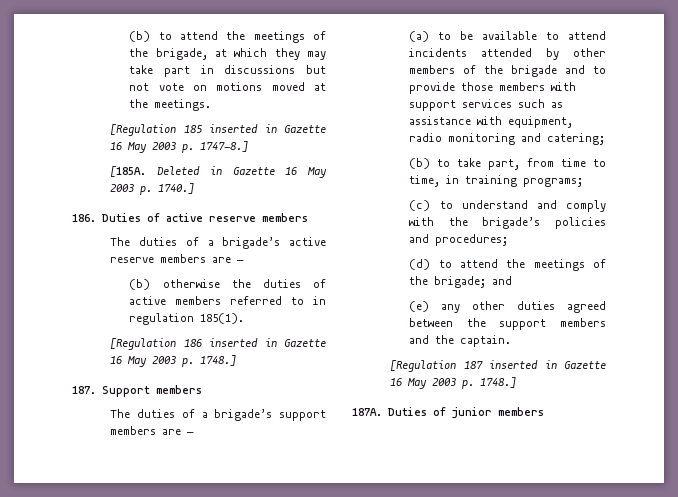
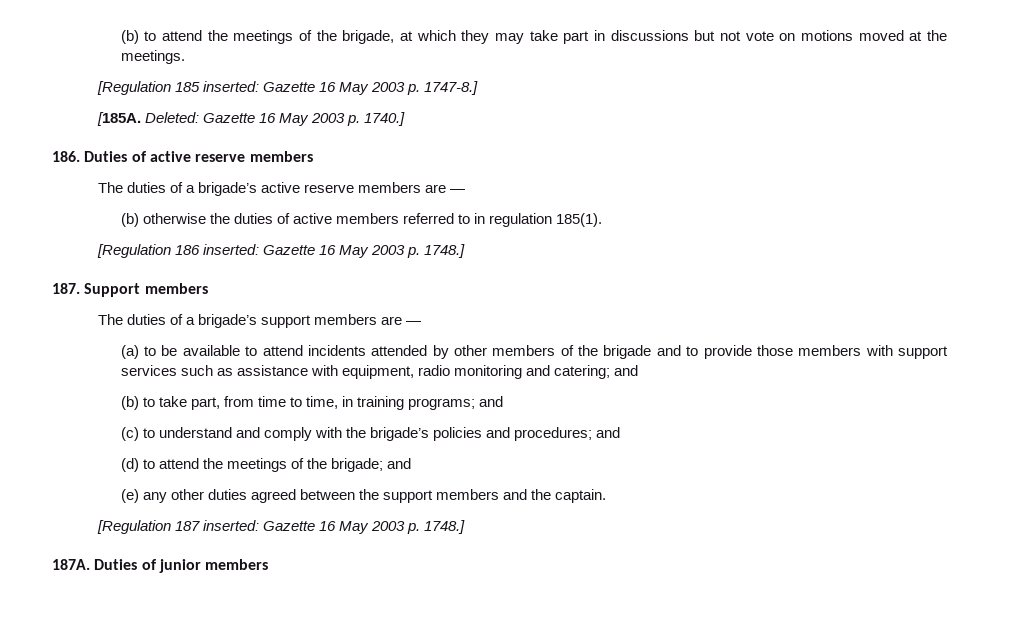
- [Regulation 185 inserted in Gazette 16 May 2003 p. 1747-8.]
+ [Regulation 185 inserted: Gazette 16 May 2003 p. 1747-8.]
- Deleted in Gazette 16 May 2003 p. 1740.]
+ Deleted: Gazette 16 May 2003 p. 1740.]
- [Regulation 186 inserted in Gazette 16 May 2003 p. 1748.]
+ [Regulation 186 inserted: Gazette 16 May 2003 p. 1748.]
- (a) to be available to attend incidents attended by other members of the brigade and to provide those members with support services such as assistance with equipment, radio monitoring and catering;
+ (a) to be available to attend incidents attended by other members of the brigade and to provide those members with support services such as assistance with equipment, radio monitoring and catering; and
- (b) to take part, from time to time, in training programs;
+ (b) to take part, from time to time, in training programs; and
- (c) to understand and comply with the brigade’s policies and procedures;
+ (c) to understand and comply with the brigade’s policies and procedures; and
- [Regulation 187 inserted in Gazette 16 May 2003 p. 1748.]
+ [Regulation 187 inserted: Gazette 16 May 2003 p. 1748.]

